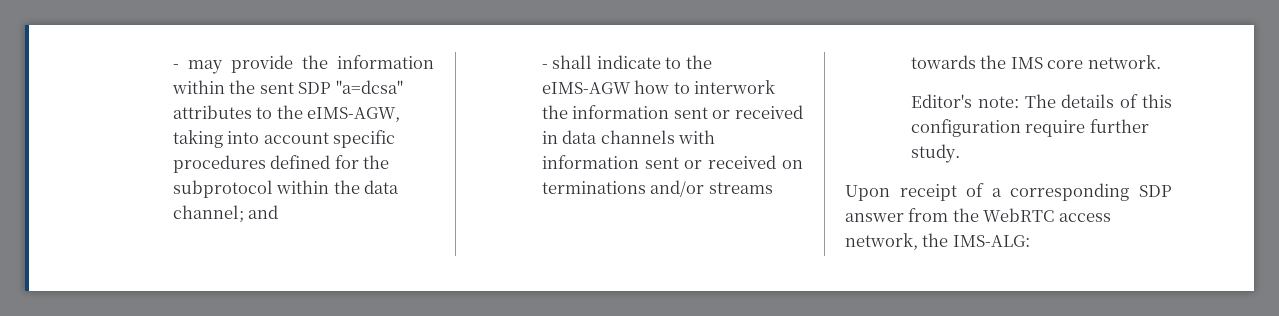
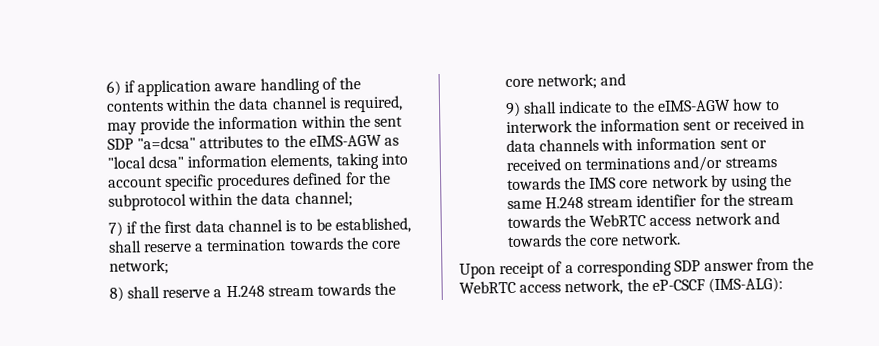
- - may provide the information within the sent SDP "a=dcsa" attributes to the eIMS-AGW, taking into account specific procedures defined for the subprotocol within the data channel; and
+ 6) if application aware handling of the contents within the data channel is required, may provide the information within the sent SDP "a=dcsa" attributes to the eIMS-AGW as "local dcsa" information elements, taking into account specific procedures defined for the subprotocol within the data channel;
+ 7) if the first data channel is to be established, shall reserve a termination towards the core network;
+ 8) shall reserve a H.248 stream towards the core network; and
- - shall indicate to the eIMS-AGW how to interwork the information sent or received in data channels with information sent or received on terminations and/or streams towards the IMS core network.
- Editor's note: The details of this configuration require further study.
+ 9) shall indicate to the eIMS-AGW how to interwork the information sent or received in data channels with information sent or received on terminations and/or streams towards the IMS core network by using the same H.248 stream identifier for the stream towards the WebRTC access network and towards the core network.
- Upon receipt of a corresponding SDP answer from the WebRTC access network, the IMS-ALG:
+ Upon receipt of a corresponding SDP answer from the WebRTC access network, the eP-CSCF (IMS-ALG):

